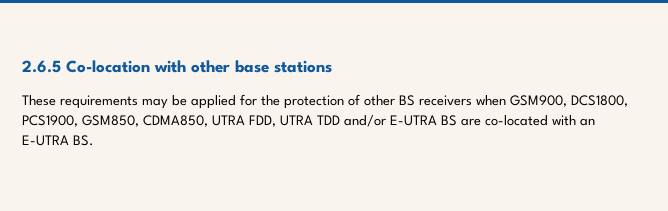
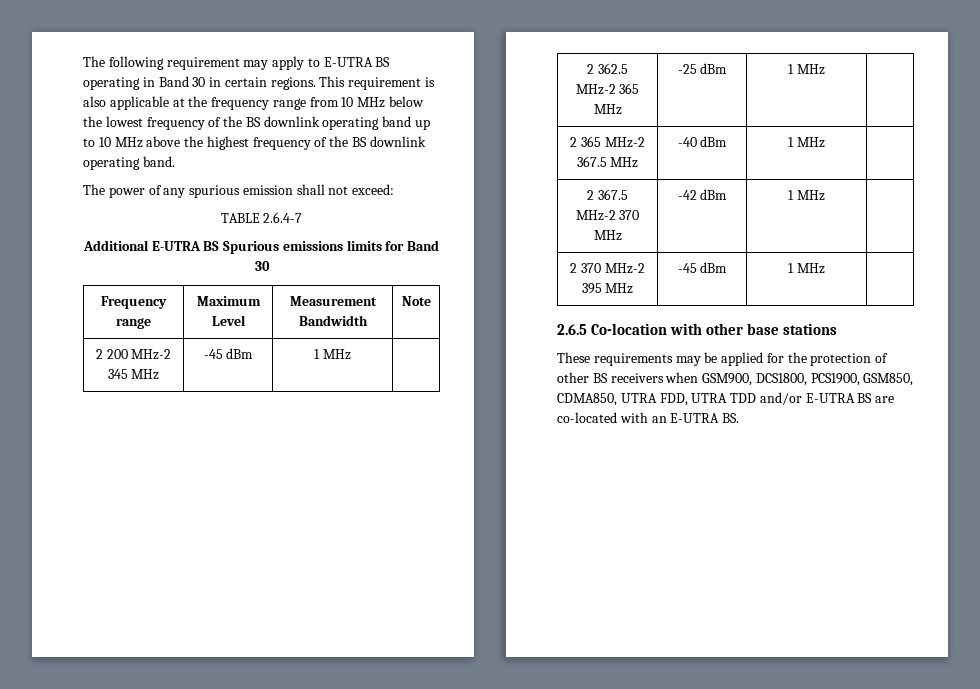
+ The following requirement may apply to E-UTRA BS operating in Band 30 in certain regions. This requirement is also applicable at the frequency range from 10 MHz below the lowest frequency of the BS downlink operating band up to 10 MHz above the highest frequency of the BS downlink operating band.
+ The power of any spurious emission shall not exceed:
+ TABLE 2.6.4-7
+ Additional E-UTRA BS Spurious emissions limits for Band 30
+ Frequency range | Maximum Level | Measurement Bandwidth | Note
+ 2 200 MHz-2 345 MHz | -45 dBm | 1 MHz |
+ 2 362.5 MHz-2 365 MHz | -25 dBm | 1 MHz |
+ 2 365 MHz-2 367.5 MHz | -40 dBm | 1 MHz |
+ 2 367.5 MHz-2 370 MHz | -42 dBm | 1 MHz |
+ 2 370 MHz-2 395 MHz | -45 dBm | 1 MHz |

